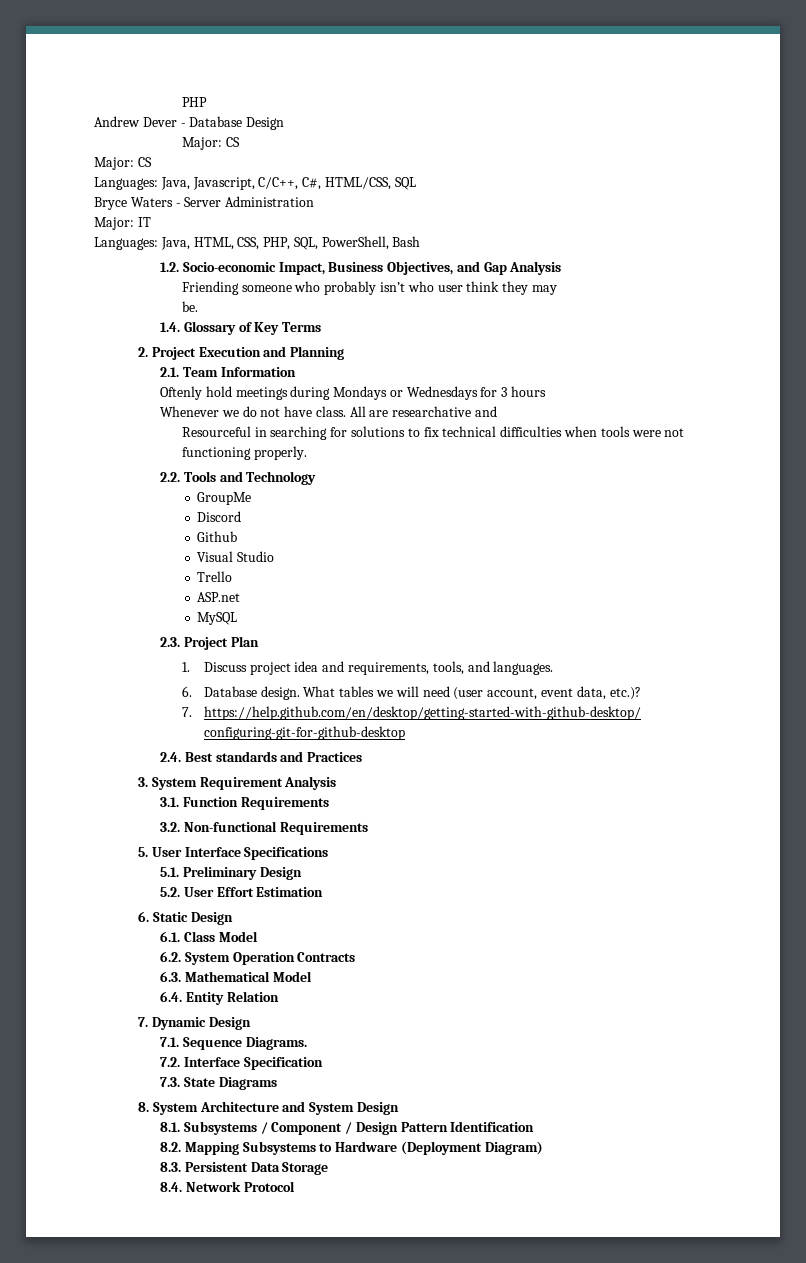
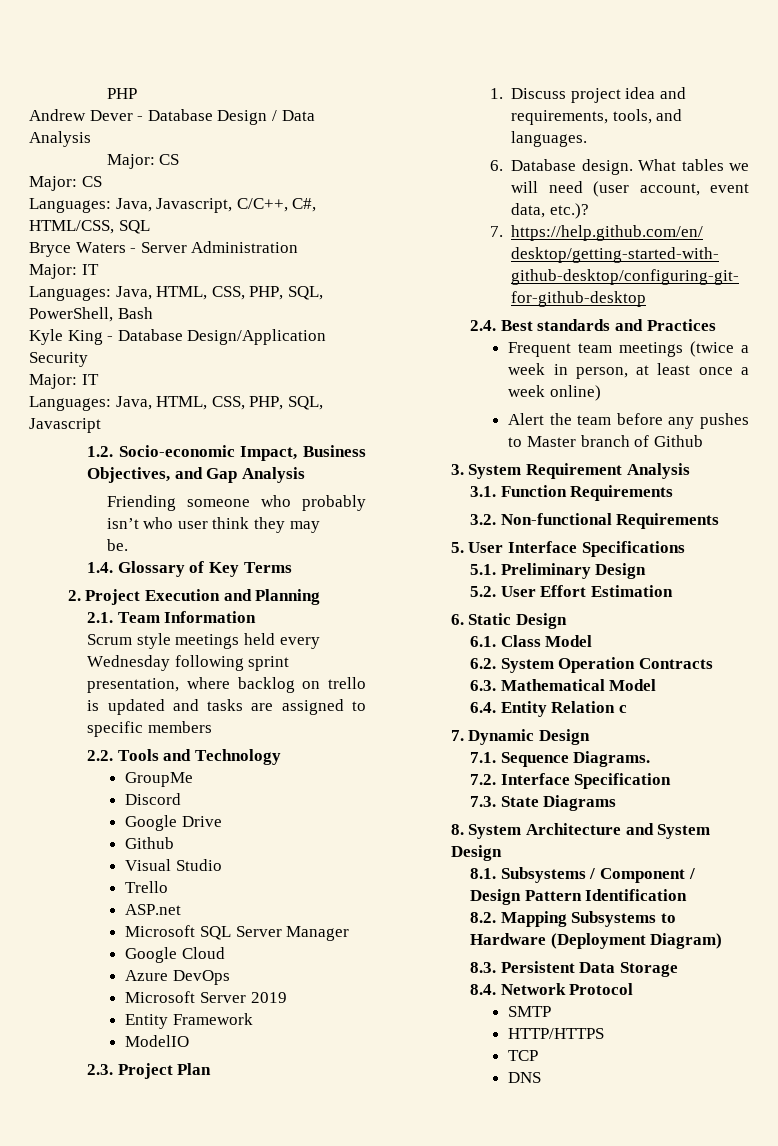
- Andrew Dever - Database Design
+ Andrew Dever - Database Design / Data Analysis
+ Kyle King - Database Design/Application Security
+ Major: IT
+ Languages: Java, HTML, CSS, PHP, SQL, Javascript
- Oftenly hold meetings during Mondays or Wednesdays for 3 hours
- Whenever we do not have class. All are researchative and
- Resourceful in searching for solutions to fix technical difficulties when tools were not functioning properly.
+ Scrum style meetings held every Wednesday following sprint presentation, where backlog on trello is updated and tasks are assigned to specific members
+ Google Drive
- MySQL
+ Microsoft SQL Server Manager
+ Google Cloud
+ Azure DevOps
+ Microsoft Server 2019
+ Entity Framework
+ ModelIO
+ Frequent team meetings (twice a week in person, at least once a week online)
+ Alert the team before any pushes to Master branch of Github
- 6.4. Entity Relation
+ 6.4. Entity Relation c
+ SMTP
+ HTTP/HTTPS
+ TCP
+ DNS

